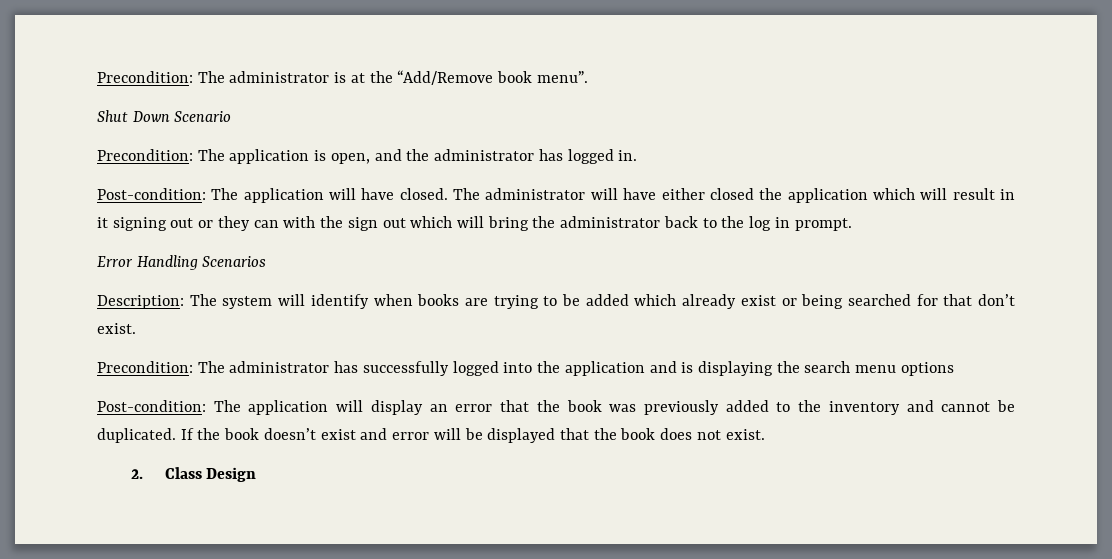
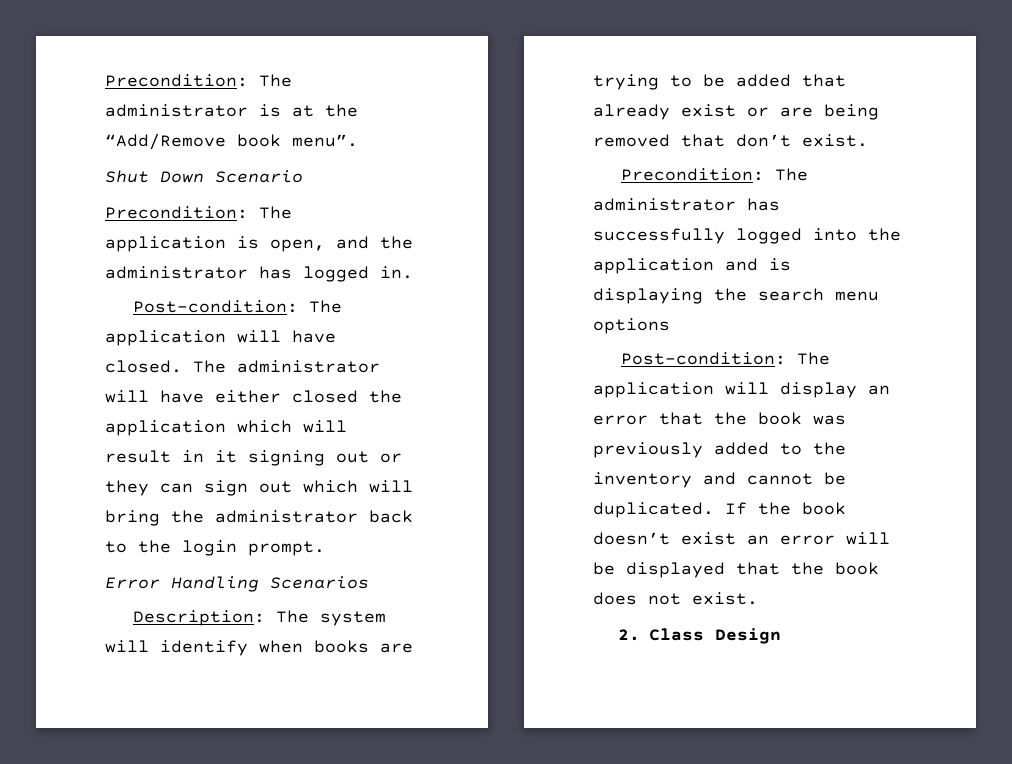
- The administrator will have either closed the application which will result in it signing out or they can with the sign out which will bring the administrator back to the log in prompt.
+ The administrator will have either closed the application which will result in it signing out or they can sign out which will bring the administrator back to the login prompt.
- Description: The system will identify when books are trying to be added which already exist or being searched for that don’t exist.
+ Description: The system will identify when books are trying to be added that already exist or are being removed that don’t exist.
- If the book doesn’t exist and error will be displayed that the book does not exist.
+ If the book doesn’t exist an error will be displayed that the book does not exist.

